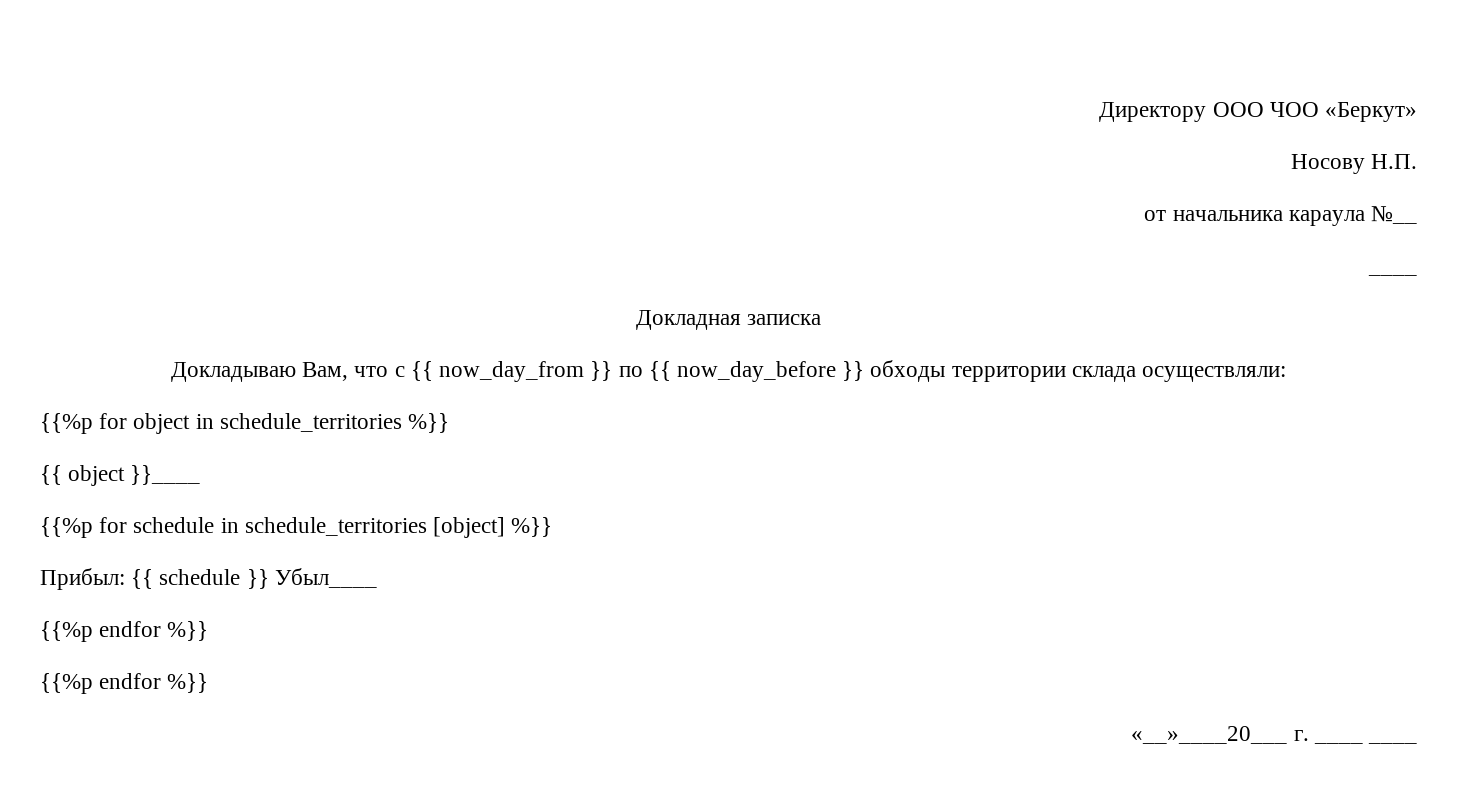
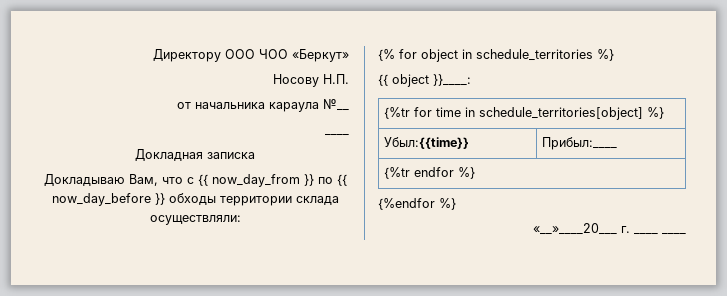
- {{%p for object in schedule_territories %}}
+ {% for object in schedule_territories %}
- {{ object }}____
- {{%p for schedule in schedule_territories [object] %}}
- Прибыл: {{ schedule }} Убыл____
- {{%p endfor %}}
- {{%p endfor %}}
+ {{ object }}____:
+ {%tr for time in schedule_territories[object] %}
+ Убыл:{{time}} | Прибыл:____
+ {%tr endfor %}
+ {%endfor %}

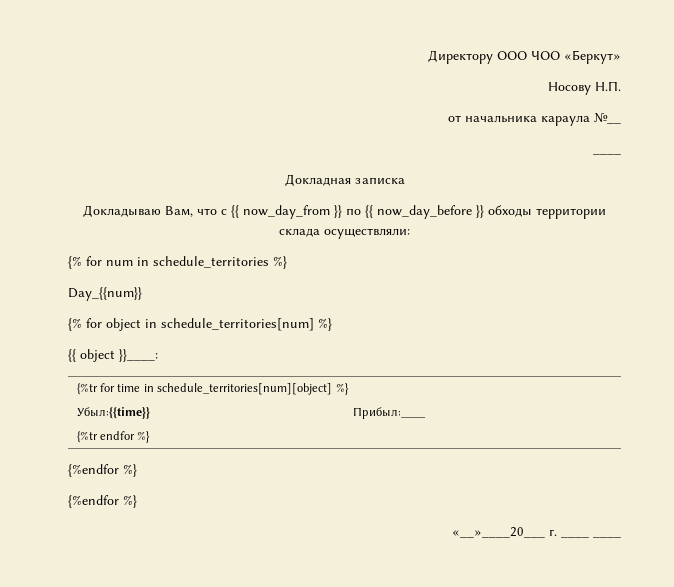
+ {% for num in schedule_territories %}
+ Day_{{num}}
- {% for object in schedule_territories %}
+ {% for object in schedule_territories[num] %}
- {%tr for time in schedule_territories[object] %}
+ {%tr for time in schedule_territories[num][object] %}
  {%tr endfor %}
+ {%endfor %}

